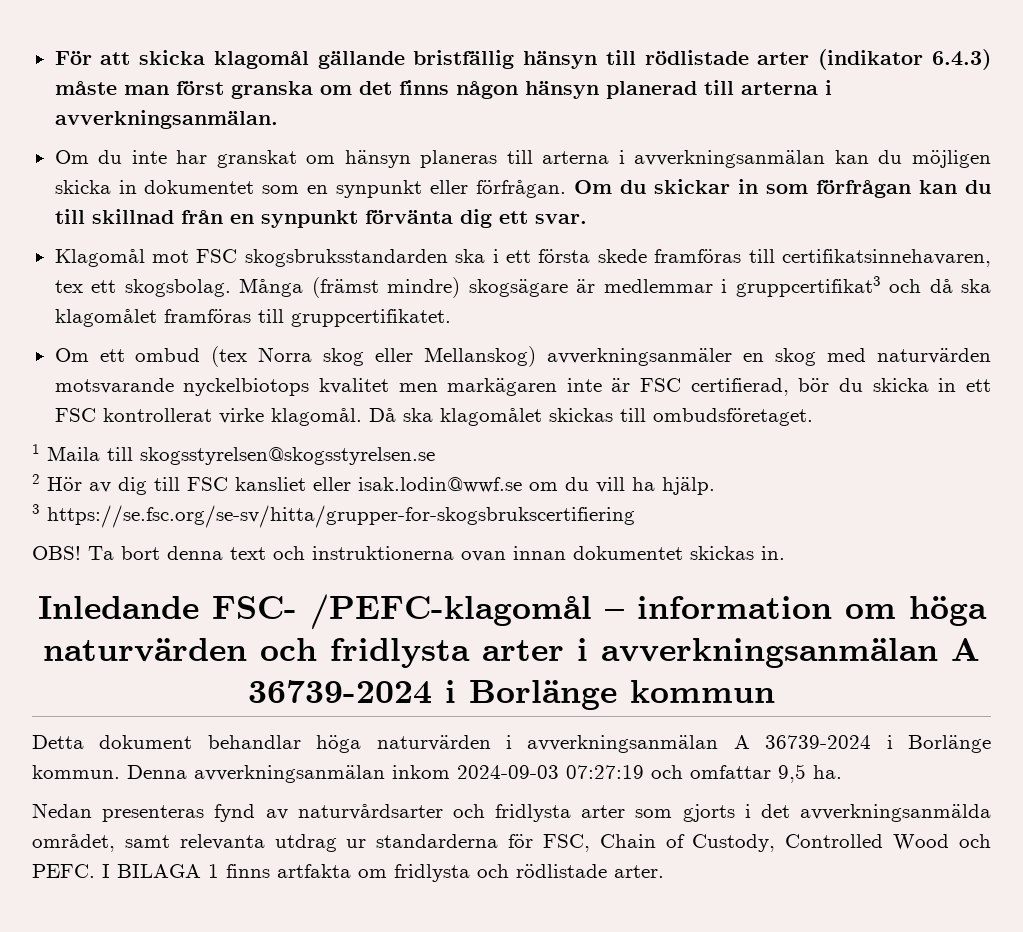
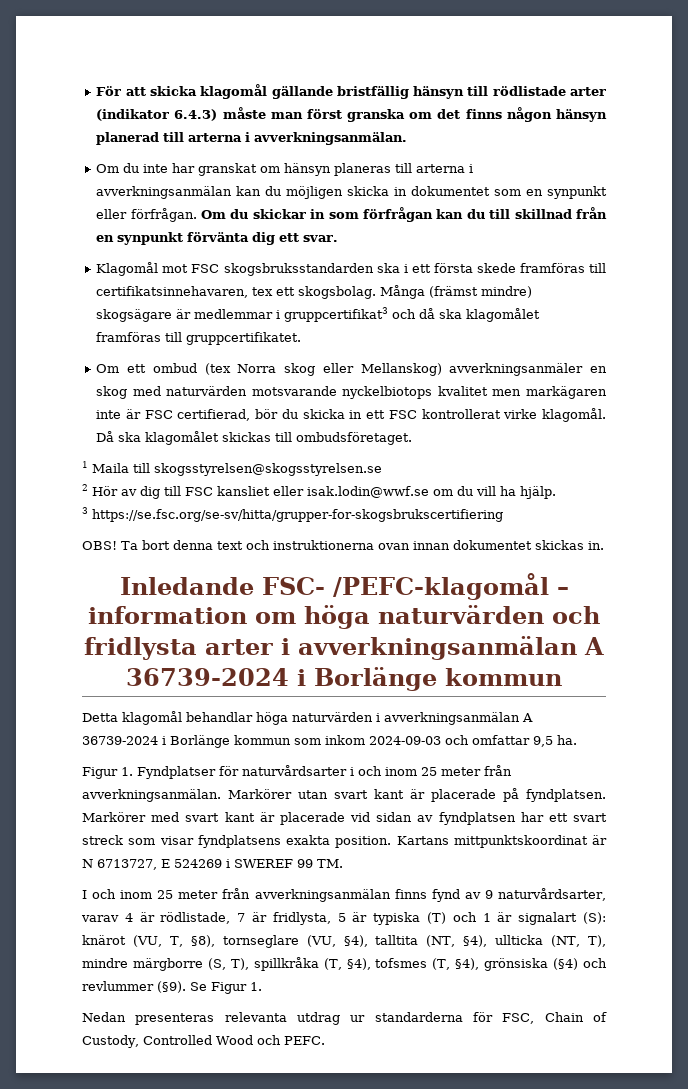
- Detta dokument behandlar höga naturvärden i avverkningsanmälan A 36739-2024 i Borlänge kommun. Denna avverkningsanmälan inkom 2024-09-03 07:27:19 och omfattar 9,5 ha.
+ Detta klagomål behandlar höga naturvärden i avverkningsanmälan A 36739-2024 i Borlänge kommun som inkom 2024-09-03 och omfattar 9,5 ha.
- Nedan presenteras fynd av naturvårdsarter och fridlysta arter som gjorts i det avverkningsanmälda området, samt relevanta utdrag ur standarderna för FSC, Chain of Custody, Controlled Wood och PEFC. I BILAGA 1 finns artfakta om fridlysta och rödlistade arter.
+ Figur 1. Fyndplatser för naturvårdsarter i och inom 25 meter från avverkningsanmälan. Markörer utan svart kant är placerade på fyndplatsen. Markörer med svart kant är placerade vid sidan av fyndplatsen har ett svart streck som visar fyndplatsens exakta position. Kartans mittpunktskoordinat är N 6713727, E 524269 i SWEREF 99 TM.
+ I och inom 25 meter från avverkningsanmälan finns fynd av 9 naturvårdsarter, varav 4 är rödlistade, 7 är fridlysta, 5 är typiska (T) och 1 är signalart (S): knärot (VU, T, §8), tornseglare (VU, §4), talltita (NT, §4), ullticka (NT, T), mindre märgborre (S, T), spillkråka (T, §4), tofsmes (T, §4), grönsiska (§4) och revlummer (§9). Se Figur 1.
+ Nedan presenteras relevanta utdrag ur standarderna för FSC, Chain of Custody, Controlled Wood och PEFC.

